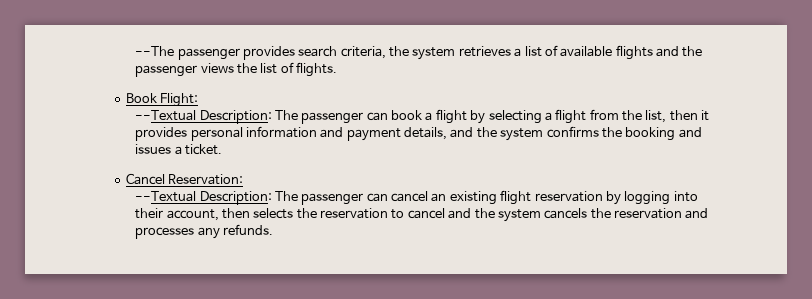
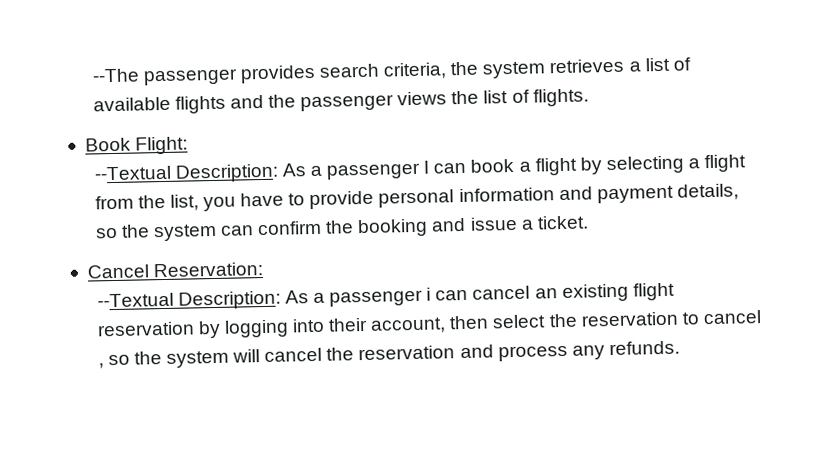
- --Textual Description: The passenger can book a flight by selecting a flight from the list, then it provides personal information and payment details, and the system confirms the booking and issues a ticket.
+ --Textual Description: As a passenger I can book a flight by selecting a flight from the list, you have to provide personal information and payment details, so the system can confirm the booking and issue a ticket.
- --Textual Description: The passenger can cancel an existing flight reservation by logging into their account, then selects the reservation to cancel and the system cancels the reservation and processes any refunds.
+ --Textual Description: As a passenger i can cancel an existing flight reservation by logging into their account, then select the reservation to cancel , so the system will cancel the reservation and process any refunds.

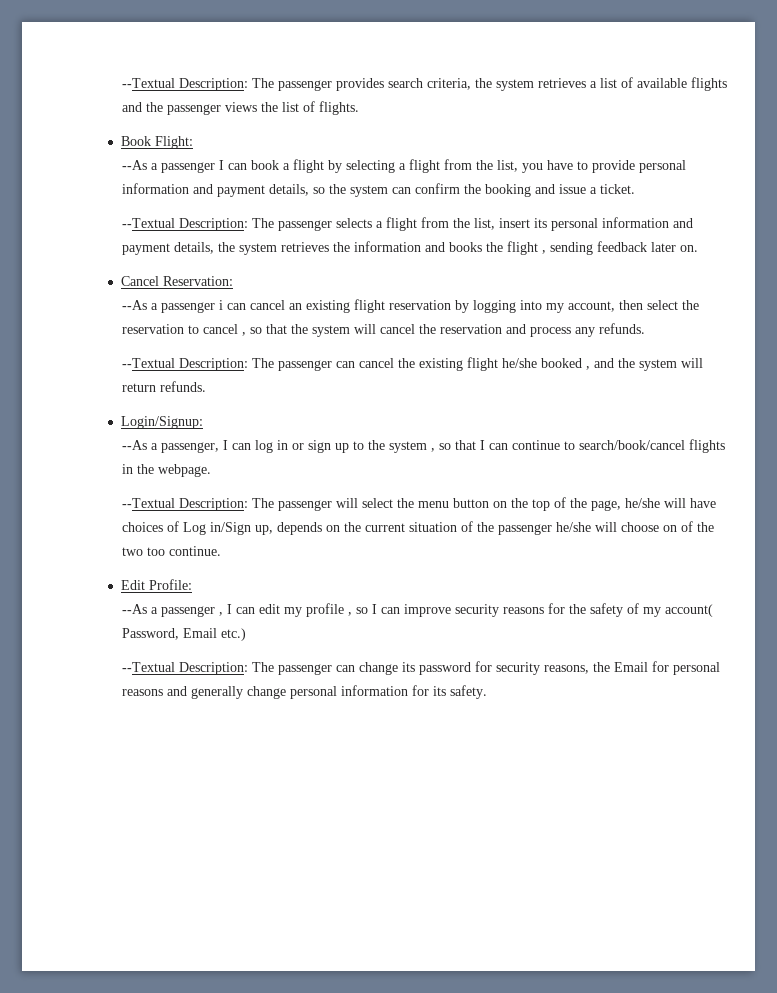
- --The passenger provides search criteria, the system retrieves a list of available flights and the passenger views the list of flights.
+ --Textual Description: The passenger provides search criteria, the system retrieves a list of available flights and the passenger views the list of flights.
- --Textual Description: As a passenger I can book a flight by selecting a flight from the list, you have to provide personal information and payment details, so the system can confirm the booking and issue a ticket.
+ --As a passenger I can book a flight by selecting a flight from the list, you have to provide personal information and payment details, so the system can confirm the booking and issue a ticket.
+ --Textual Description: The passenger selects a flight from the list, insert its personal information and payment details, the system retrieves the information and books the flight , sending feedback later on.
- --Textual Description: As a passenger i can cancel an existing flight reservation by logging into their account, then select the reservation to cancel , so the system will cancel the reservation and process any refunds.
+ --As a passenger i can cancel an existing flight reservation by logging into my account, then select the reservation to cancel , so that the system will cancel the reservation and process any refunds.
+ --Textual Description: The passenger can cancel the existing flight he/she booked , and the system will return refunds.
+ Login/Signup:
+ --As a passenger, I can log in or sign up to the system , so that I can continue to search/book/cancel flights in the webpage.
+ --Textual Description: The passenger will select the menu button on the top of the page, he/she will have choices of Log in/Sign up, depends on the current situation of the passenger he/she will choose on of the two too continue.
+ Edit Profile:
+ --As a passenger , I can edit my profile , so I can improve security reasons for the safety of my account( Password, Email etc.)
+ --Textual Description: The passenger can change its password for security reasons, the Email for personal reasons and generally change personal information for its safety.

